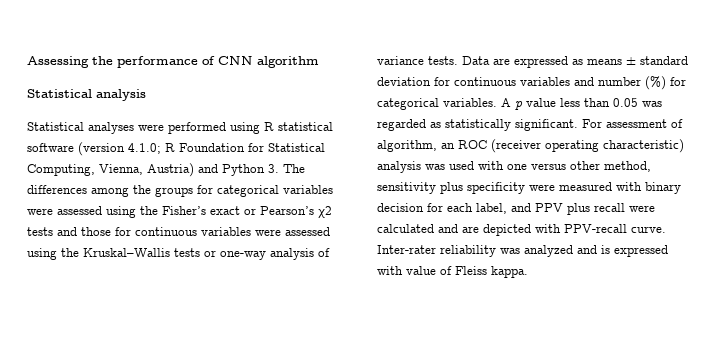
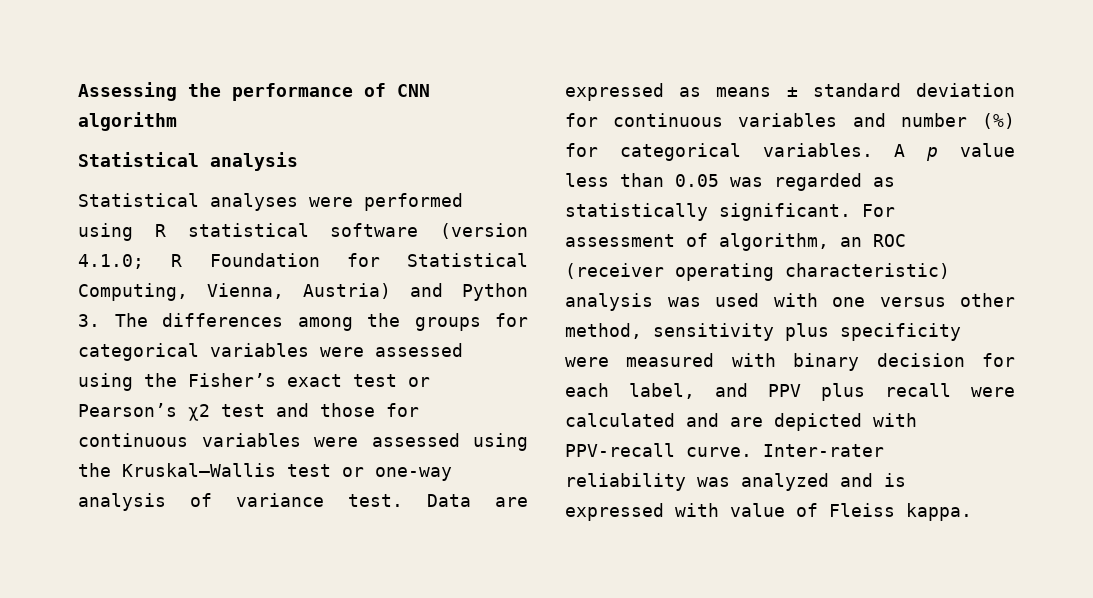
- Statistical analyses were performed using R statistical software (version 4.1.0; R Foundation for Statistical Computing, Vienna, Austria) and Python 3. The differences among the groups for categorical variables were assessed using the Fisher’s exact or Pearson’s χ2 tests and those for continuous variables were assessed using the Kruskal–Wallis tests or one-way analysis of variance tests.
+ Statistical analyses were performed using R statistical software (version 4.1.0; R Foundation for Statistical Computing, Vienna, Austria) and Python 3. The differences among the groups for categorical variables were assessed using the Fisher’s exact test or Pearson’s χ2 test and those for continuous variables were assessed using the Kruskal–Wallis test or one-way analysis of variance test.

